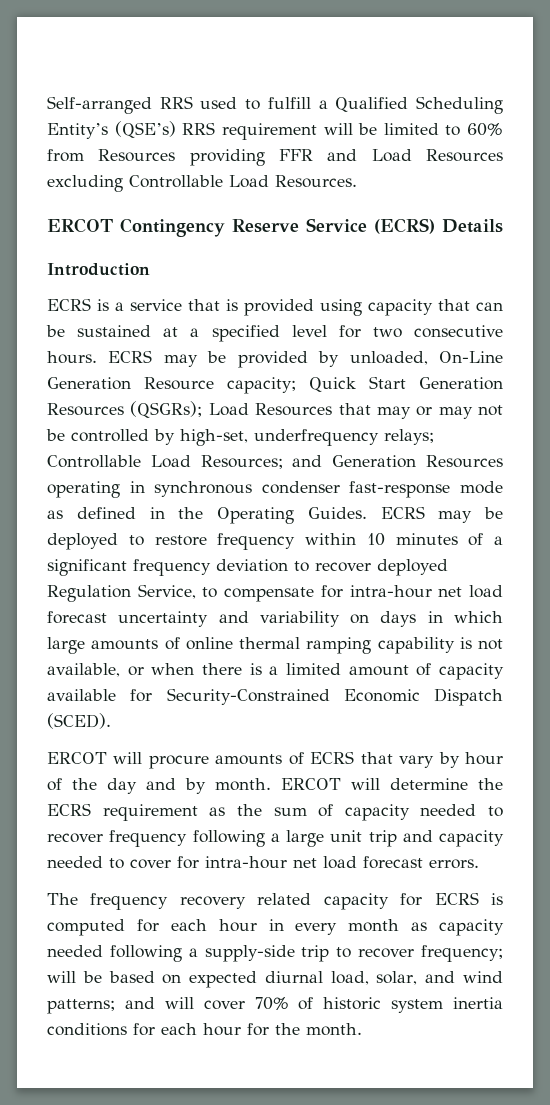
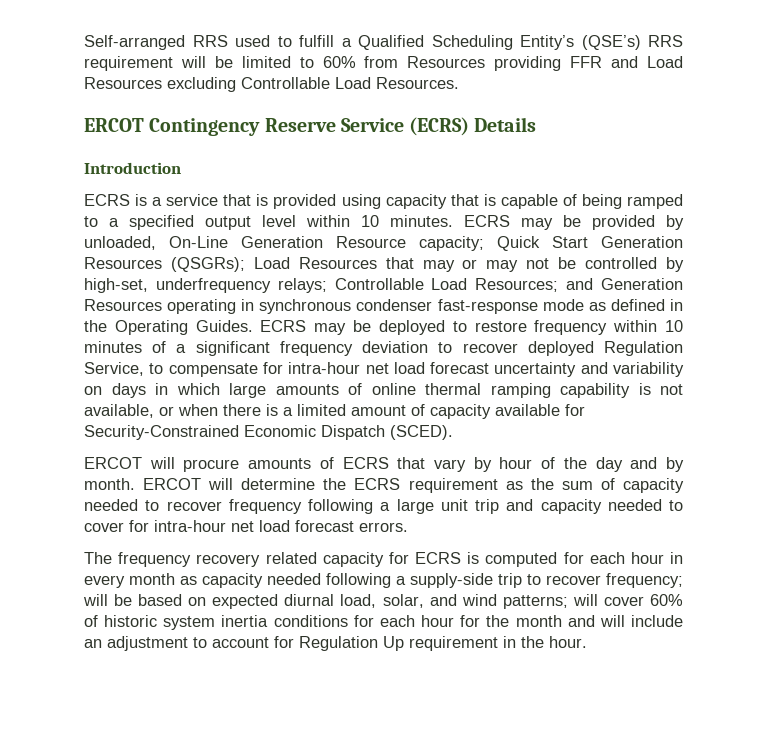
- ECRS is a service that is provided using capacity that can be sustained at a specified level for two consecutive hours.
+ ECRS is a service that is provided using capacity that is capable of being ramped to a specified output level within 10 minutes.
- The frequency recovery related capacity for ECRS is computed for each hour in every month as capacity needed following a supply-side trip to recover frequency; will be based on expected diurnal load, solar, and wind patterns; and will cover 70% of historic system inertia conditions for each hour for the month.
+ The frequency recovery related capacity for ECRS is computed for each hour in every month as capacity needed following a supply-side trip to recover frequency; will be based on expected diurnal load, solar, and wind patterns; will cover 60% of historic system inertia conditions for each hour for the month and will include an adjustment to account for Regulation Up requirement in the hour.

